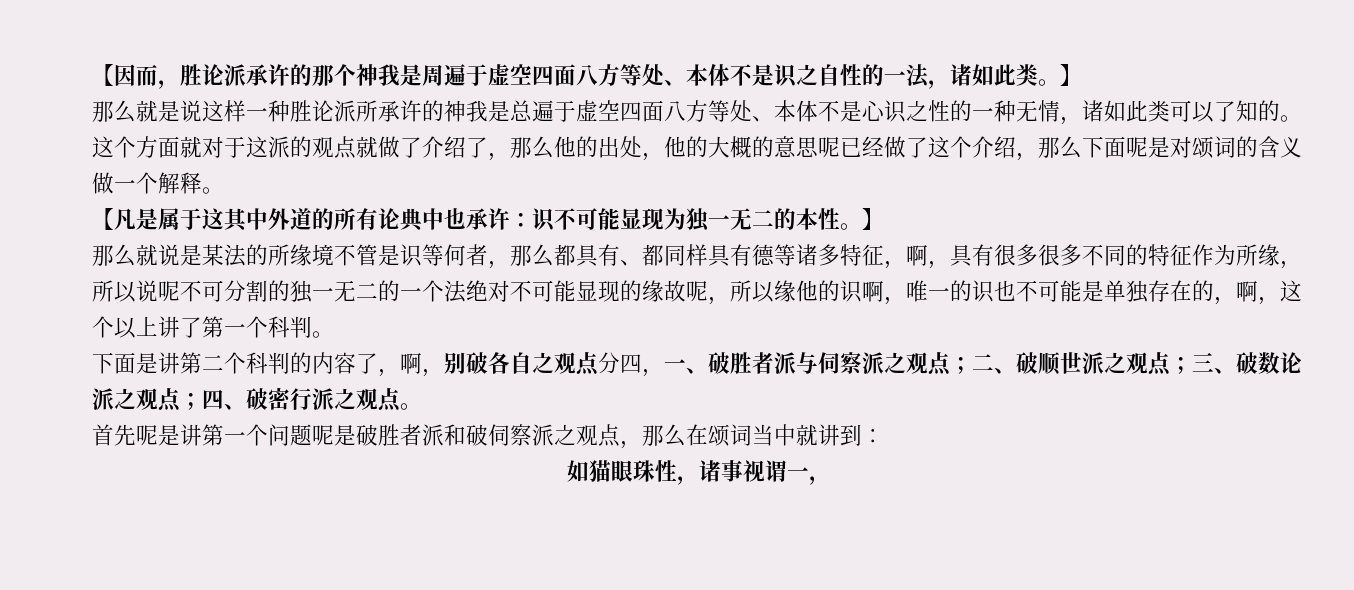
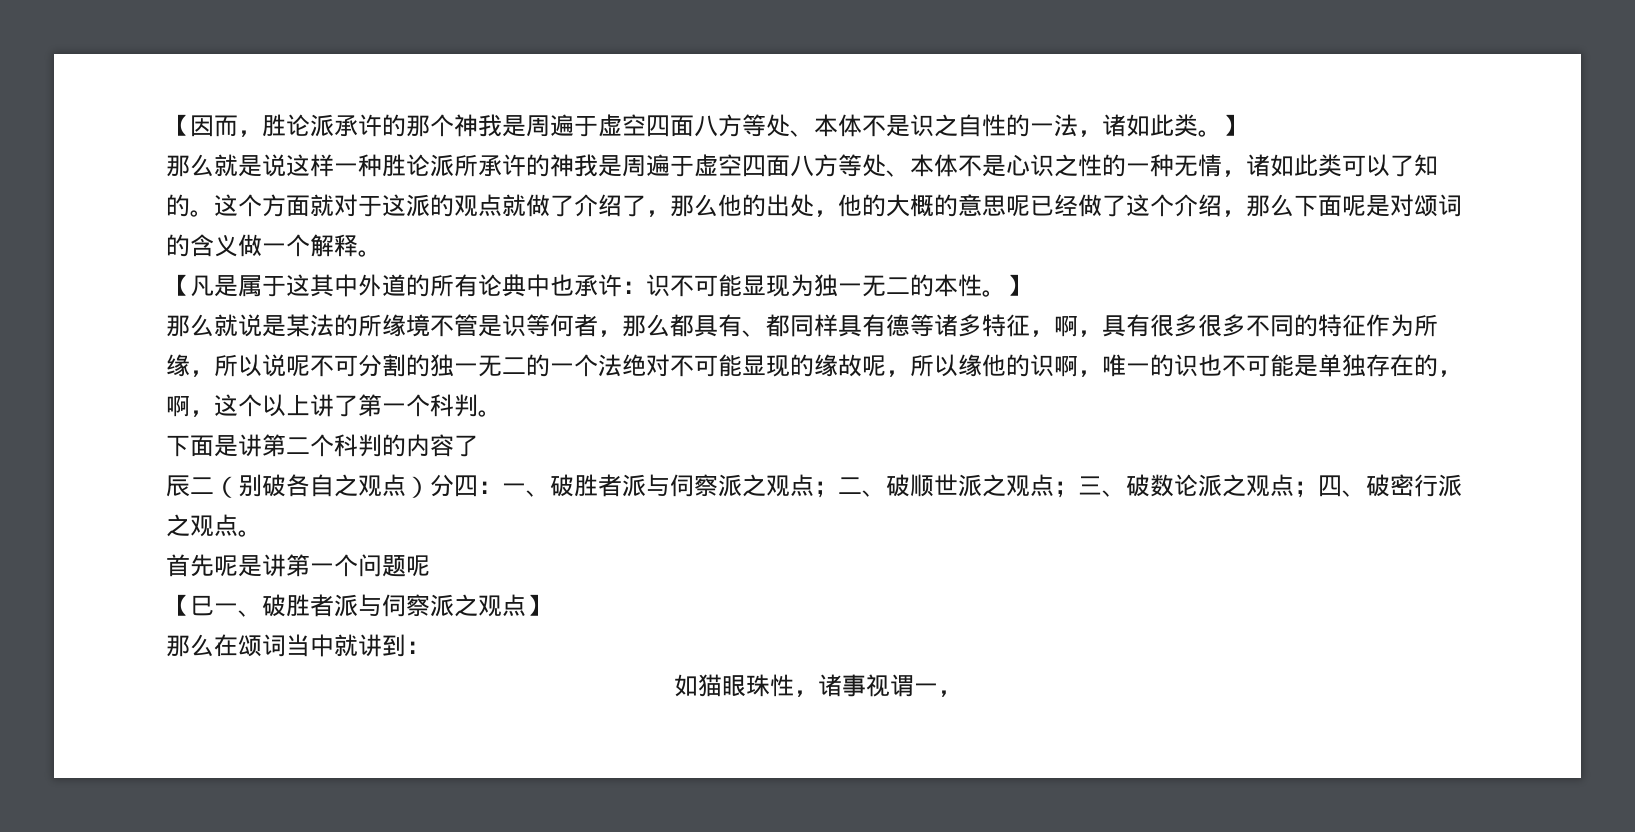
- 那么就是说这样一种胜论派所承许的神我是总遍于虚空四面八方等处、本体不是心识之性的一种无情，诸如此类可以了知的。
+ 那么就是说这样一种胜论派所承许的神我是周遍于虚空四面八方等处、本体不是心识之性的一种无情，诸如此类可以了知的。
- 下面是讲第二个科判的内容了，啊，别破各自之观点分四，一、破胜者派与伺察派之观点；二、破顺世派之观点；三、破数论派之观点；四、破密行派之观点。
+ 下面是讲第二个科判的内容了
+ 辰二（别破各自之观点）分四：一、破胜者派与伺察派之观点；二、破顺世派之观点；三、破数论派之观点；四、破密行派之观点。
- 首先呢是讲第一个问题呢是破胜者派和破伺察派之观点，那么在颂词当中就讲到：
+ 首先呢是讲第一个问题呢
+ 【巳一、破胜者派与伺察派之观点】
+ 那么在颂词当中就讲到：

